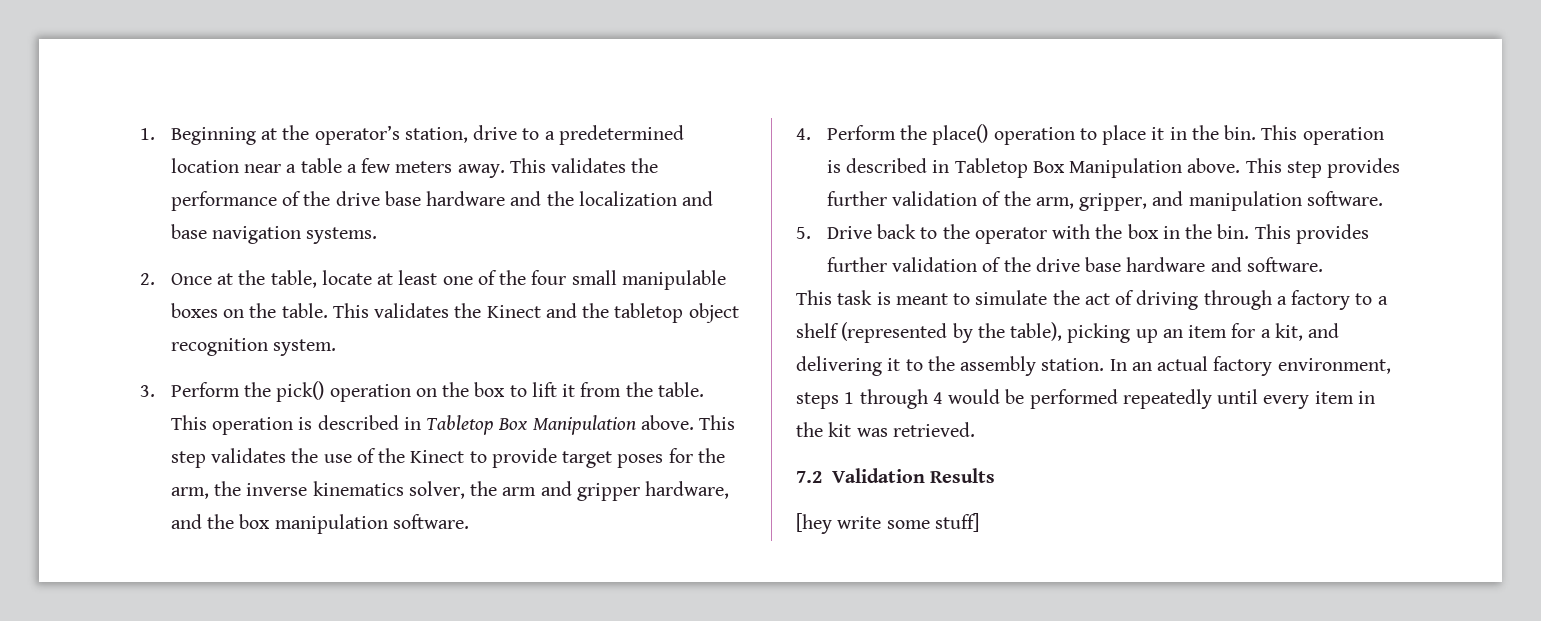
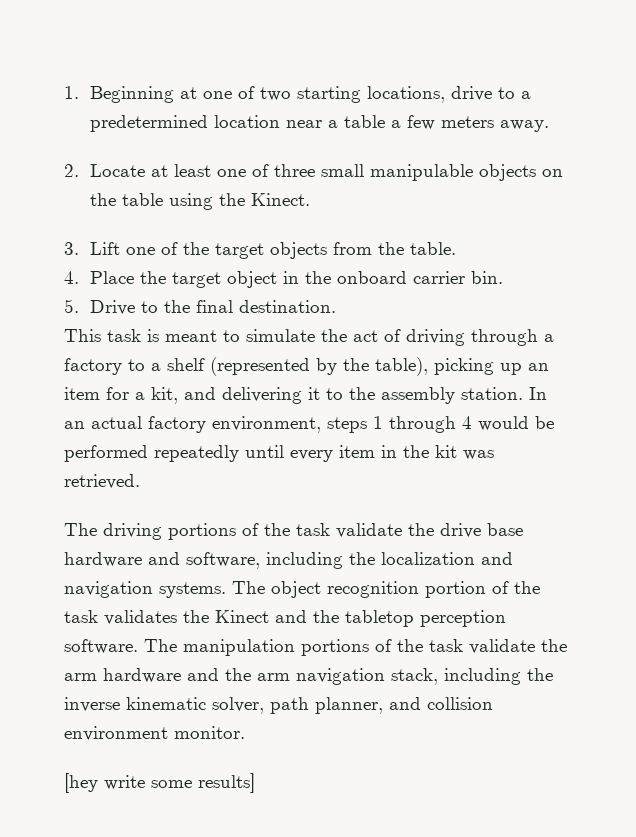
- 1. Beginning at the operator’s station, drive to a predetermined location near a table a few meters away. This validates the performance of the drive base hardware and the localization and base navigation systems.
- 2. Once at the table, locate at least one of the four small manipulable boxes on the table. This validates the Kinect and the tabletop object recognition system.
- 3. Perform the pick() operation on the box to lift it from the table. This operation is described in Tabletop Box Manipulation above. This step validates the use of the Kinect to provide target poses for the arm, the inverse kinematics solver, the arm and gripper hardware, and the box manipulation software.
- 4. Perform the place() operation to place it in the bin. This operation is described in Tabletop Box Manipulation above. This step provides further validation of the arm, gripper, and manipulation software.
+ 1. Beginning at one of two starting locations, drive to a predetermined location near a table a few meters away.
+ 2. Locate at least one of three small manipulable objects on the table using the Kinect.
+ 3. Lift one of the target objects from the table.
+ 4. Place the target object in the onboard carrier bin.
- 5. Drive back to the operator with the box in the bin. This provides further validation of the drive base hardware and software.
+ 5. Drive to the final destination.
- 7.2 Validation Results
+ The driving portions of the task validate the drive base hardware and software, including the localization and navigation systems. The object recognition portion of the task validates the Kinect and the tabletop perception software. The manipulation portions of the task validate the arm hardware and the arm navigation stack, including the inverse kinematic solver, path planner, and collision environment monitor.
- [hey write some stuff]
+ [hey write some results]

